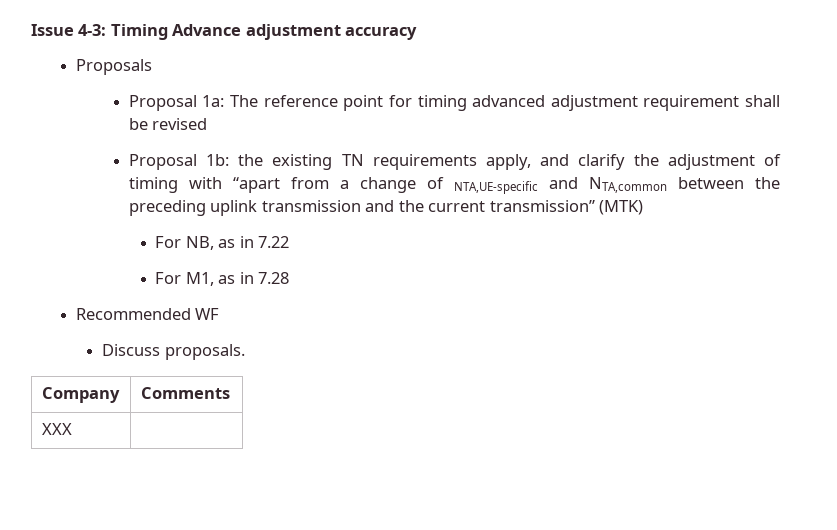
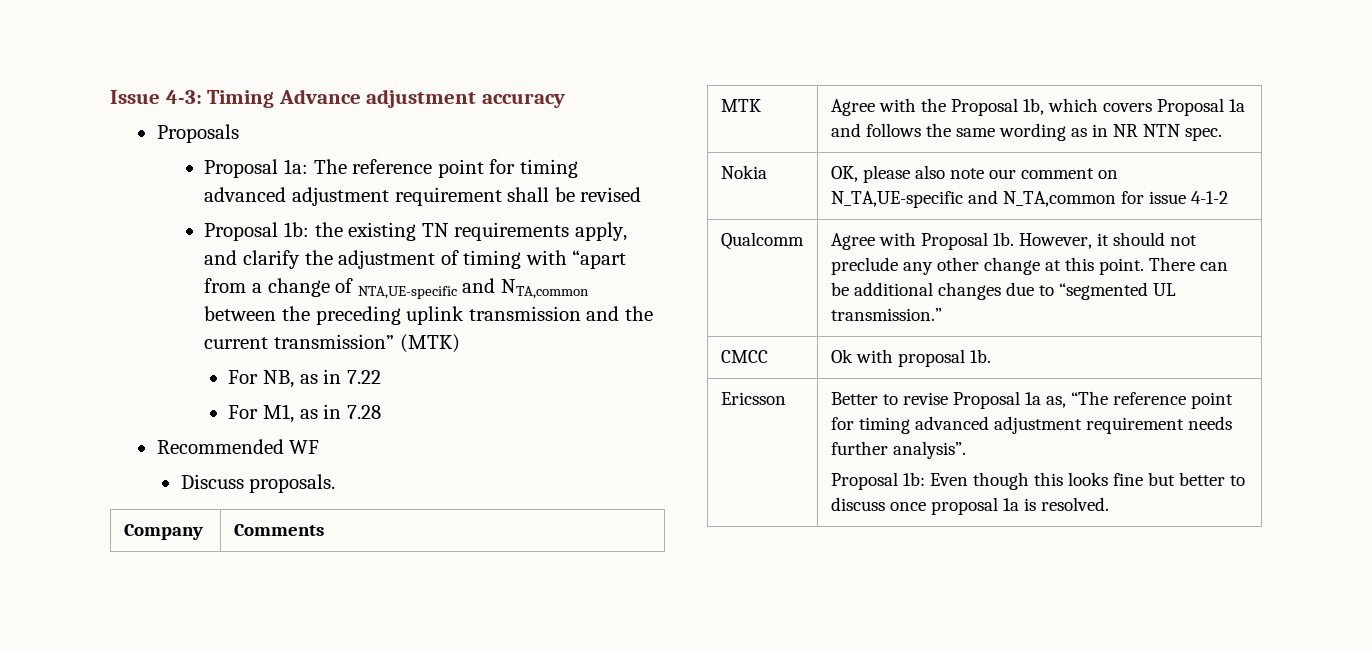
- XXX |
+ MTK | Agree with the Proposal 1b, which covers Proposal 1a and follows the same wording as in NR NTN spec.
+ Nokia | OK, please also note our comment on N_TA,UE-specific and N_TA,common for issue 4-1-2
+ Qualcomm | Agree with Proposal 1b. However, it should not preclude any other change at this point. There can be additional changes due to “segmented UL transmission.”
+ CMCC | Ok with proposal 1b.
+ Ericsson | Better to revise Proposal 1a as, “The reference point for timing advanced adjustment requirement needs further analysis”.
+ Proposal 1b: Even though this looks fine but better to discuss once proposal 1a is resolved.

